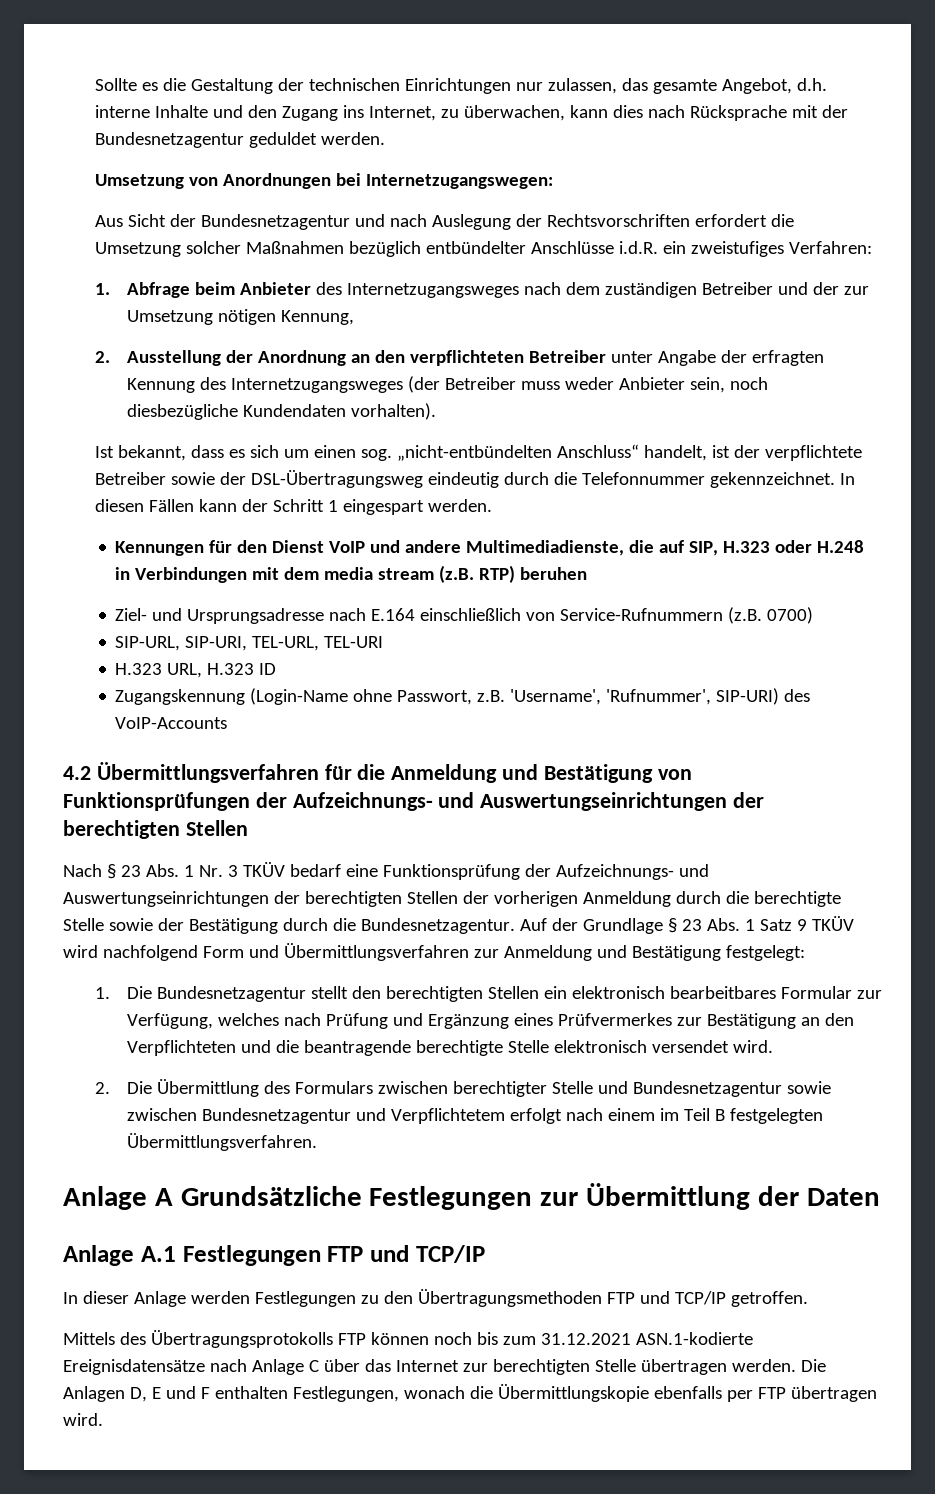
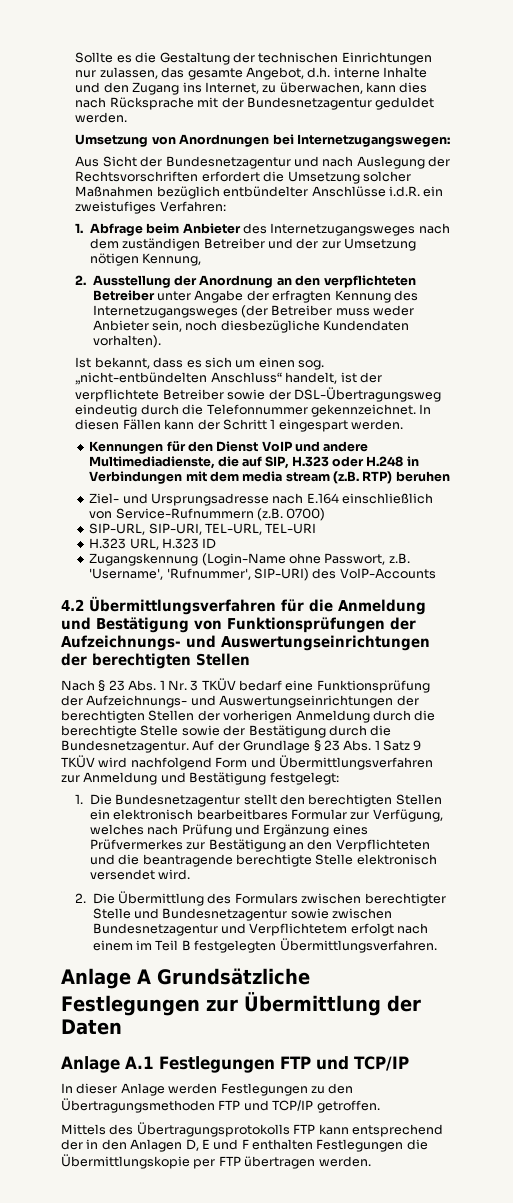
- Mittels des Übertragungsprotokolls FTP können noch bis zum 31.12.2021 ASN.1-kodierte Ereignisdatensätze nach Anlage C über das Internet zur berechtigten Stelle übertragen werden. Die Anlagen D, E und F enthalten Festlegungen, wonach die Übermittlungskopie ebenfalls per FTP übertragen wird.
+ Mittels des Übertragungsprotokolls FTP kann entsprechend der in den Anlagen D, E und F enthalten Festlegungen die Übermittlungskopie per FTP übertragen werden.

